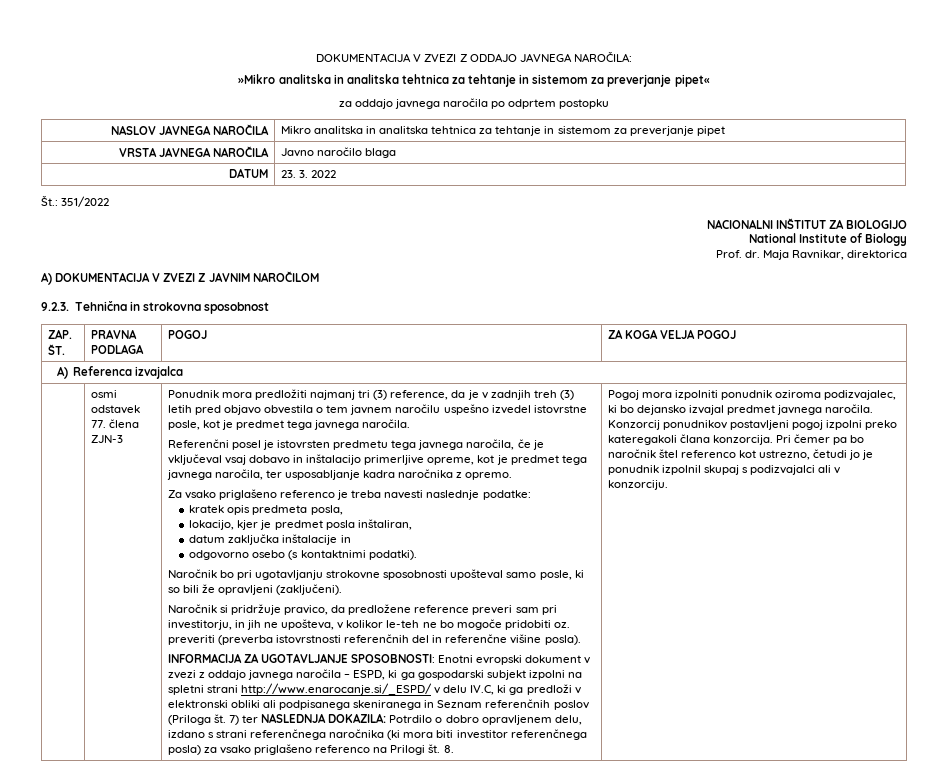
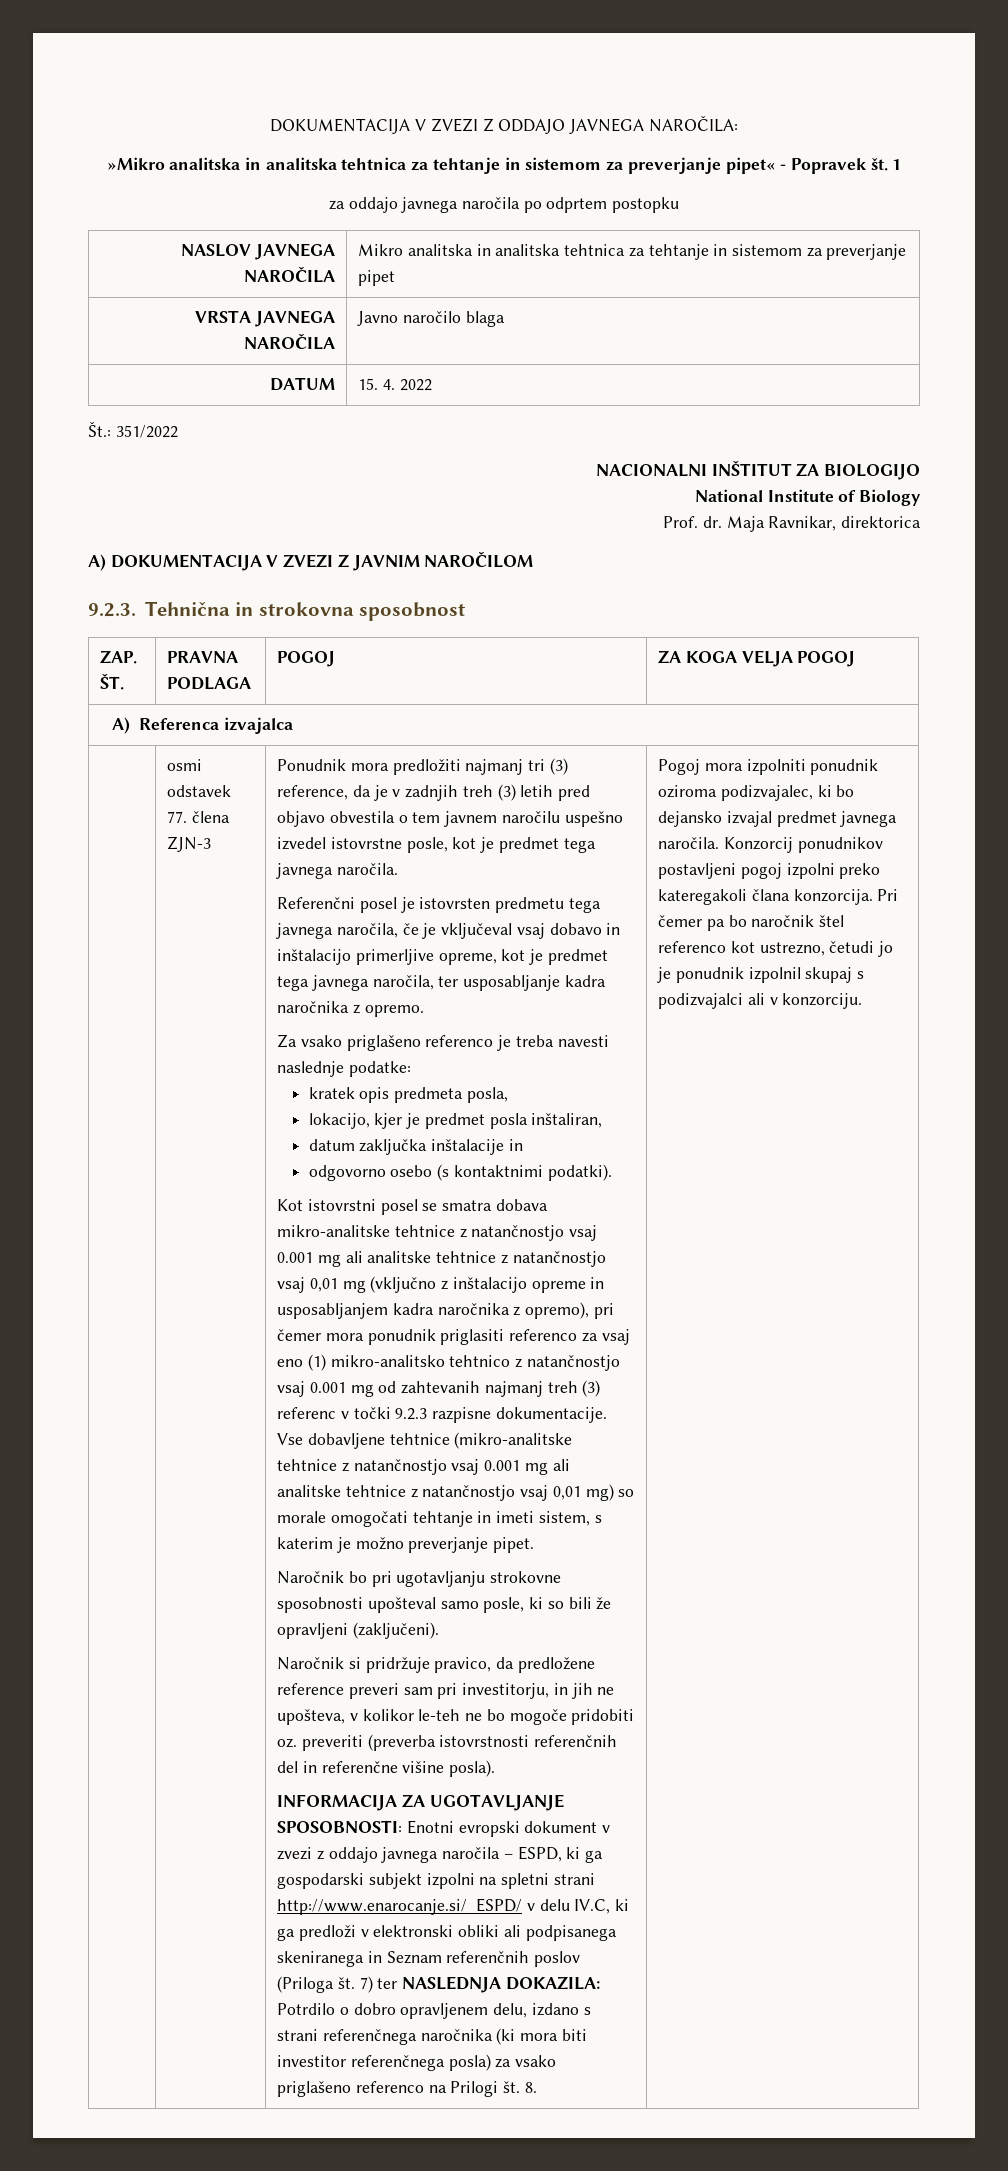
- »Mikro analitska in analitska tehtnica za tehtanje in sistemom za preverjanje pipet«
+ »Mikro analitska in analitska tehtnica za tehtanje in sistemom za preverjanje pipet« - Popravek št. 1
- DATUM | 23. 3. 2022
+ DATUM | 15. 4. 2022
+ Kot istovrstni posel se smatra dobava mikro-analitske tehtnice z natančnostjo vsaj 0.001 mg ali analitske tehtnice z natančnostjo vsaj 0,01 mg (vključno z inštalacijo opreme in usposabljanjem kadra naročnika z opremo), pri čemer mora ponudnik priglasiti referenco za vsaj eno (1) mikro-analitsko tehtnico z natančnostjo vsaj 0.001 mg od zahtevanih najmanj treh (3) referenc v točki 9.2.3 razpisne dokumentacije. Vse dobavljene tehtnice (mikro-analitske tehtnice z natančnostjo vsaj 0.001 mg ali analitske tehtnice z natančnostjo vsaj 0,01 mg) so morale omogočati tehtanje in imeti sistem, s katerim je možno preverjanje pipet.

